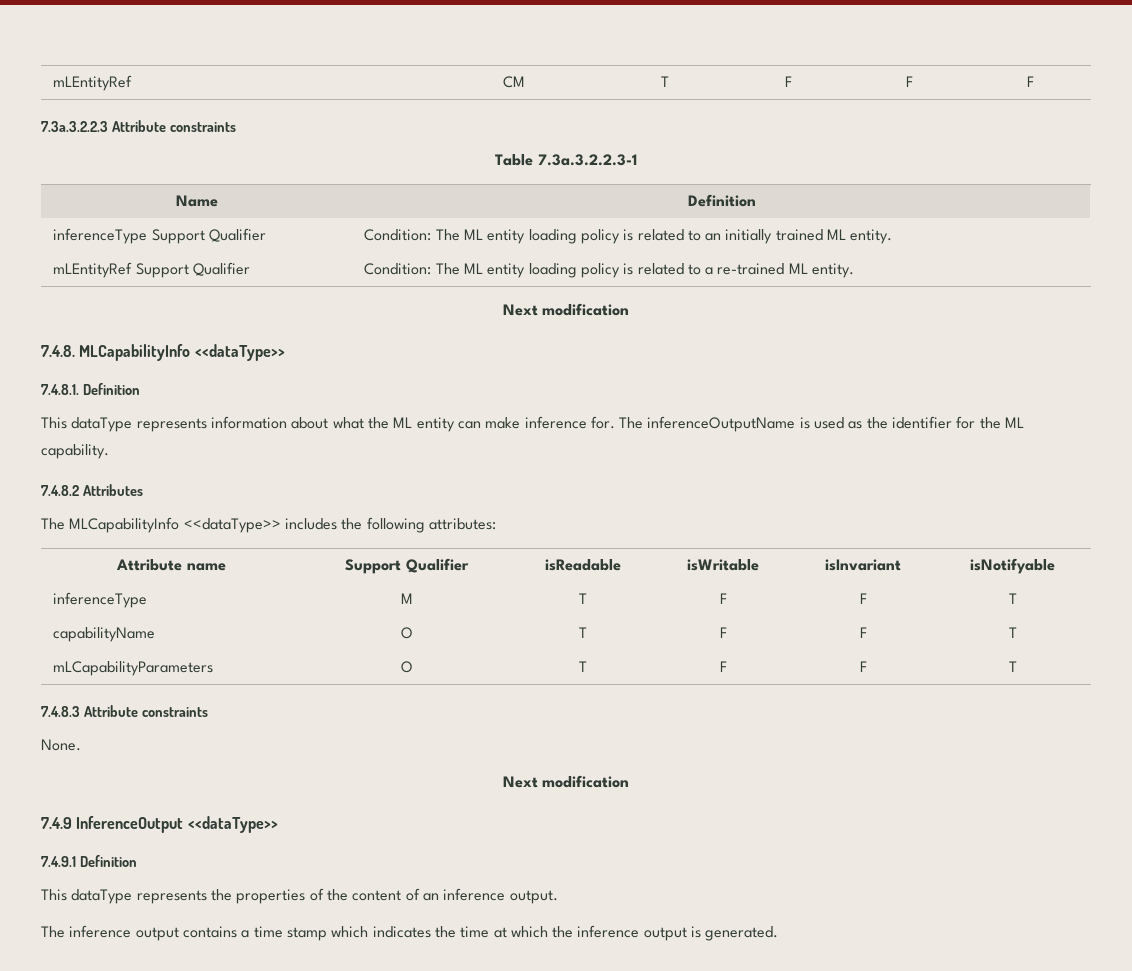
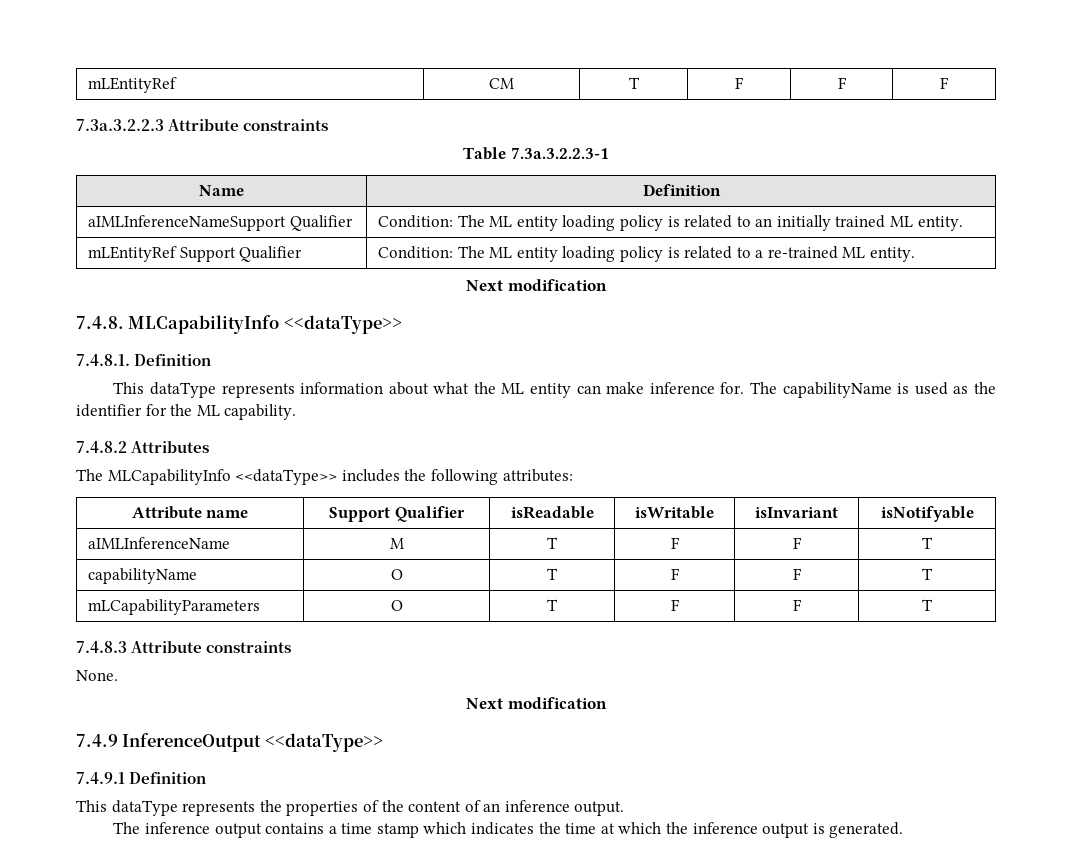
- inferenceType Support Qualifier | Condition: The ML entity loading policy is related to an initially trained ML entity.
+ aIMLInferenceNameSupport Qualifier | Condition: The ML entity loading policy is related to an initially trained ML entity.
- The inferenceOutputName is used as the identifier for the ML capability.
+ The capabilityName is used as the identifier for the ML capability.
- inferenceType | M | T | F | F | T
+ aIMLInferenceName | M | T | F | F | T

